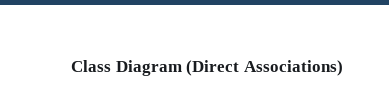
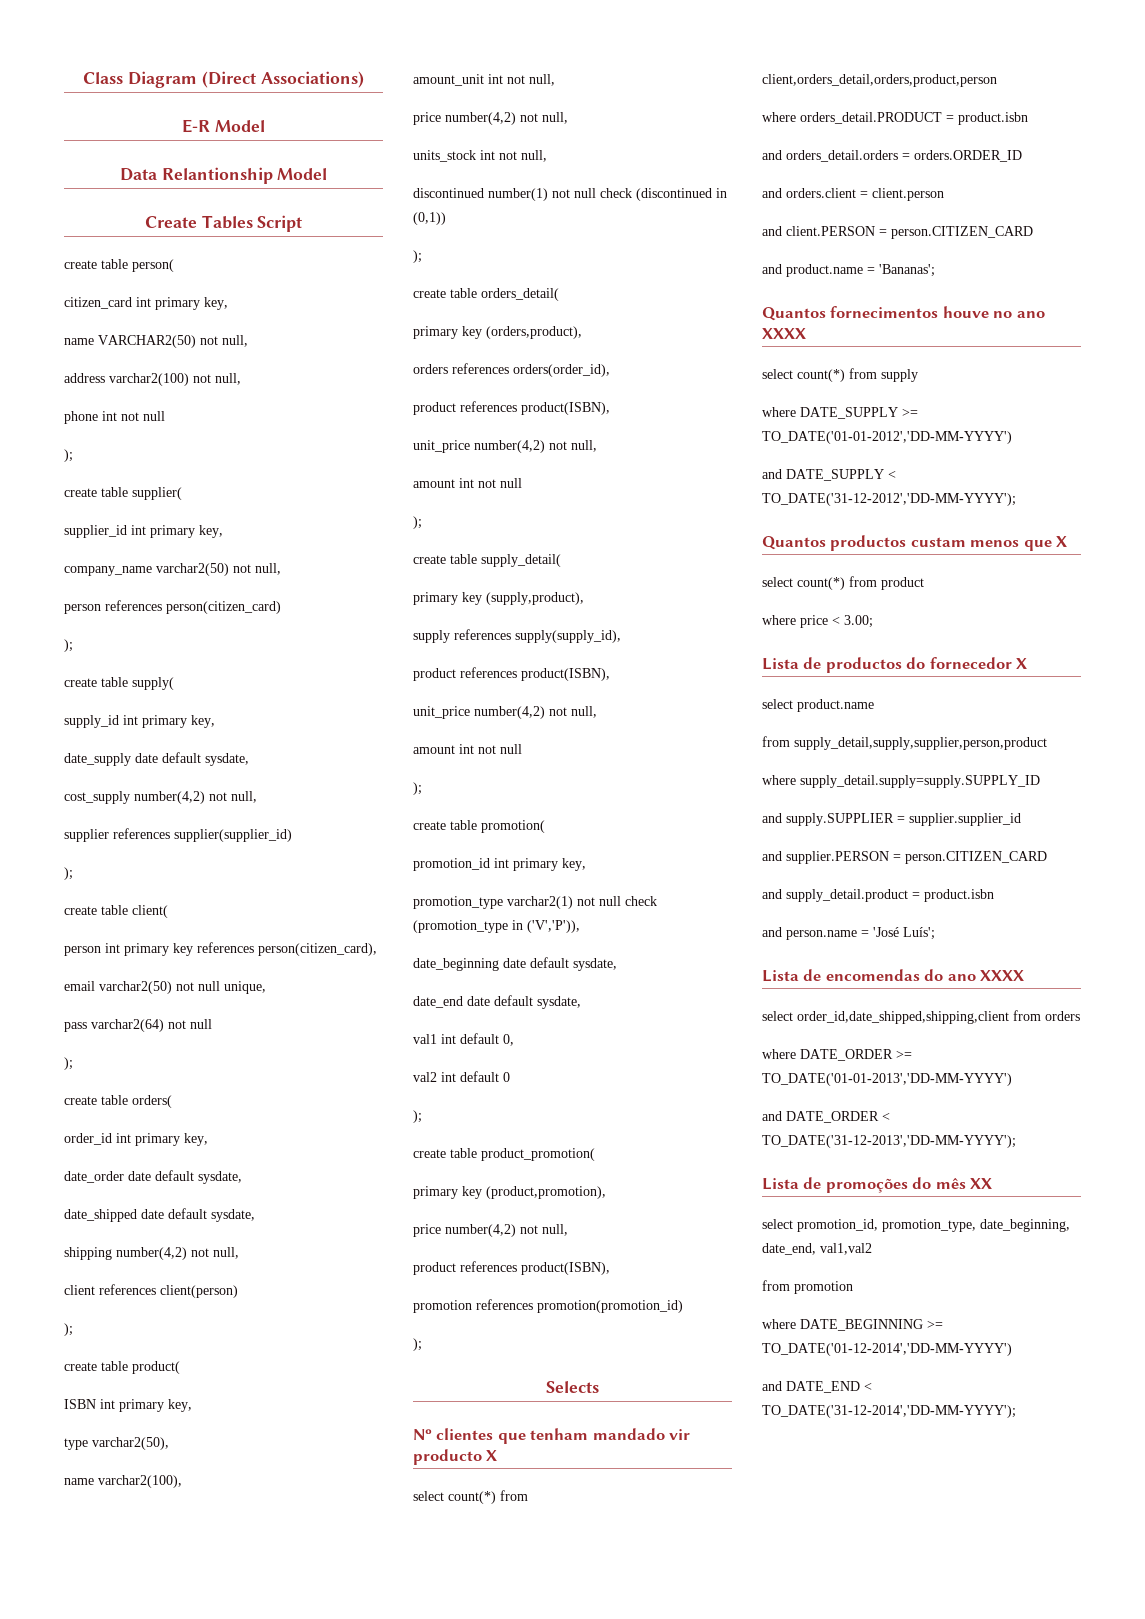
+ E-R Model
+ Data Relantionship Model
+ Create Tables Script
+ create table person(
+ citizen_card int primary key,
+ name VARCHAR2(50) not null,
+ address varchar2(100) not null,
+ phone int not null
+ );
+ create table supplier(
+ supplier_id int primary key,
+ company_name varchar2(50) not null,
+ person references person(citizen_card)
+ );
+ create table supply(
+ supply_id int primary key,
+ date_supply date default sysdate,
+ cost_supply number(4,2) not null,
+ supplier references supplier(supplier_id)
+ );
+ create table client(
+ person int primary key references person(citizen_card),
+ email varchar2(50) not null unique,
+ pass varchar2(64) not null
+ );
+ create table orders(
+ order_id int primary key,
+ date_order date default sysdate,
+ date_shipped date default sysdate,
+ shipping number(4,2) not null,
+ client references client(person)
+ );
+ create table product(
+ ISBN int primary key,
+ type varchar2(50),
+ name varchar2(100),
+ amount_unit int not null,
+ price number(4,2) not null,
+ units_stock int not null,
+ discontinued number(1) not null check (discontinued in (0,1))
+ );
+ create table orders_detail(
+ primary key (orders,product),
+ orders references orders(order_id),
+ product references product(ISBN),
+ unit_price number(4,2) not null,
+ amount int not null
+ );
+ create table supply_detail(
+ primary key (supply,product),
+ supply references supply(supply_id),
+ product references product(ISBN),
+ unit_price number(4,2) not null,
+ amount int not null
+ );
+ create table promotion(
+ promotion_id int primary key,
+ promotion_type varchar2(1) not null check (promotion_type in ('V','P')),
+ date_beginning date default sysdate,
+ date_end date default sysdate,
+ val1 int default 0,
+ val2 int default 0
+ );
+ create table product_promotion(
+ primary key (product,promotion),
+ price number(4,2) not null,
+ product references product(ISBN),
+ promotion references promotion(promotion_id)
+ );
+ Selects
+ Nº clientes que tenham mandado vir producto X
+ select count(*) from client,orders_detail,orders,product,person
+ where orders_detail.PRODUCT = product.isbn
+ and orders_detail.orders = orders.ORDER_ID
+ and orders.client = client.person
+ and client.PERSON = person.CITIZEN_CARD
+ and product.name = 'Bananas';
+ Quantos fornecimentos houve no ano XXXX
+ select count(*) from supply
+ where DATE_SUPPLY >= TO_DATE('01-01-2012','DD-MM-YYYY')
+ and DATE_SUPPLY < TO_DATE('31-12-2012','DD-MM-YYYY');
+ Quantos productos custam menos que X
+ select count(*) from product
+ where price < 3.00;
+ Lista de productos do fornecedor X
+ select product.name
+ from supply_detail,supply,supplier,person,product
+ where supply_detail.supply=supply.SUPPLY_ID
+ and supply.SUPPLIER = supplier.supplier_id
+ and supplier.PERSON = person.CITIZEN_CARD
+ and supply_detail.product = product.isbn
+ and person.name = 'José Luís';
+ Lista de encomendas do ano XXXX
+ select order_id,date_shipped,shipping,client from orders
+ where DATE_ORDER >= TO_DATE('01-01-2013','DD-MM-YYYY')
+ and DATE_ORDER < TO_DATE('31-12-2013','DD-MM-YYYY');
+ Lista de promoções do mês XX
+ select promotion_id, promotion_type, date_beginning, date_end, val1,val2
+ from promotion
+ where DATE_BEGINNING >= TO_DATE('01-12-2014','DD-MM-YYYY')
+ and DATE_END < TO_DATE('31-12-2014','DD-MM-YYYY');

